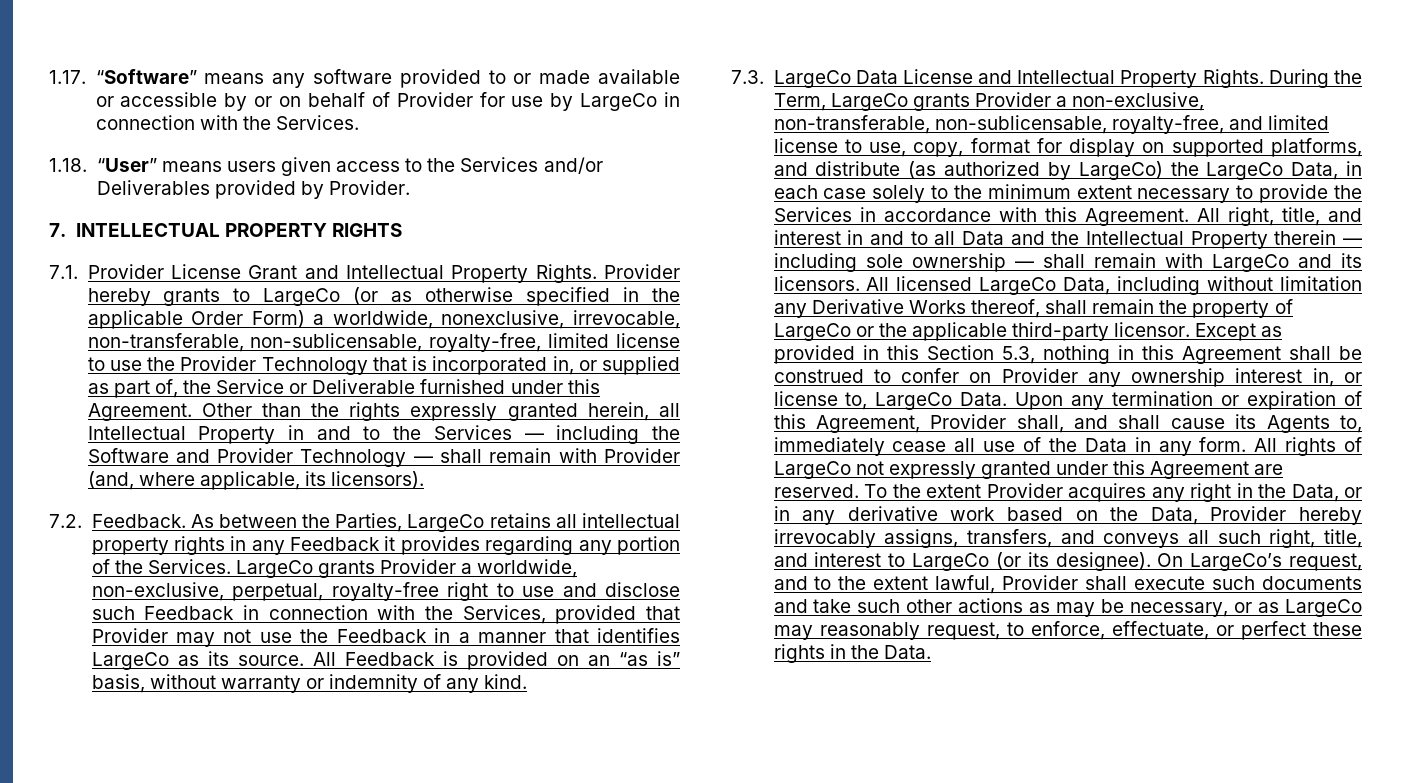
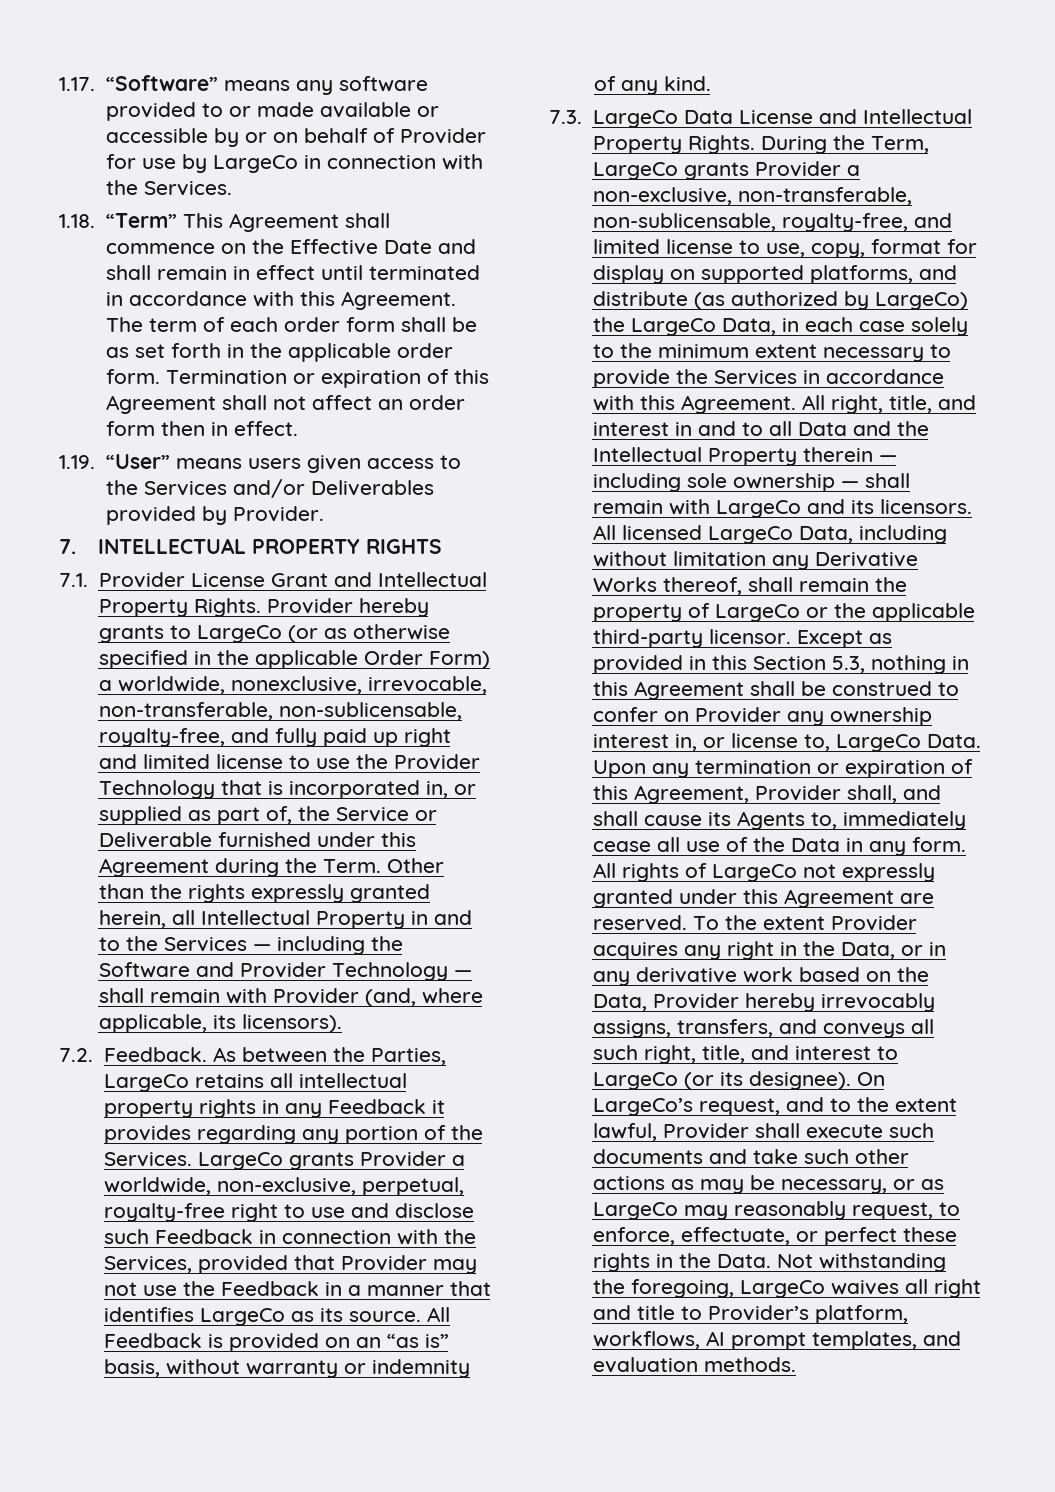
- 1.18. “User” means users given access to the Services and/or Deliverables provided by Provider.
+ 1.18. “Term” This Agreement shall commence on the Effective Date and shall remain in effect until terminated in accordance with this Agreement. The term of each order form shall be as set forth in the applicable order form. Termination or expiration of this Agreement shall not affect an order form then in effect.
+ 1.19. “User” means users given access to the Services and/or Deliverables provided by Provider.
- Provider hereby grants to LargeCo (or as otherwise specified in the applicable Order Form) a worldwide, nonexclusive, irrevocable, non-transferable, non-sublicensable, royalty-free, limited license to use the Provider Technology that is incorporated in, or supplied as part of, the Service or Deliverable furnished under this Agreement.
+ Provider hereby grants to LargeCo (or as otherwise specified in the applicable Order Form) a worldwide, nonexclusive, irrevocable, non-transferable, non-sublicensable, royalty-free, and fully paid up right and limited license to use the Provider Technology that is incorporated in, or supplied as part of, the Service or Deliverable furnished under this Agreement during the Term.
+ Not withstanding the foregoing, LargeCo waives all right and title to Provider’s platform, workflows, AI prompt templates, and evaluation methods.

